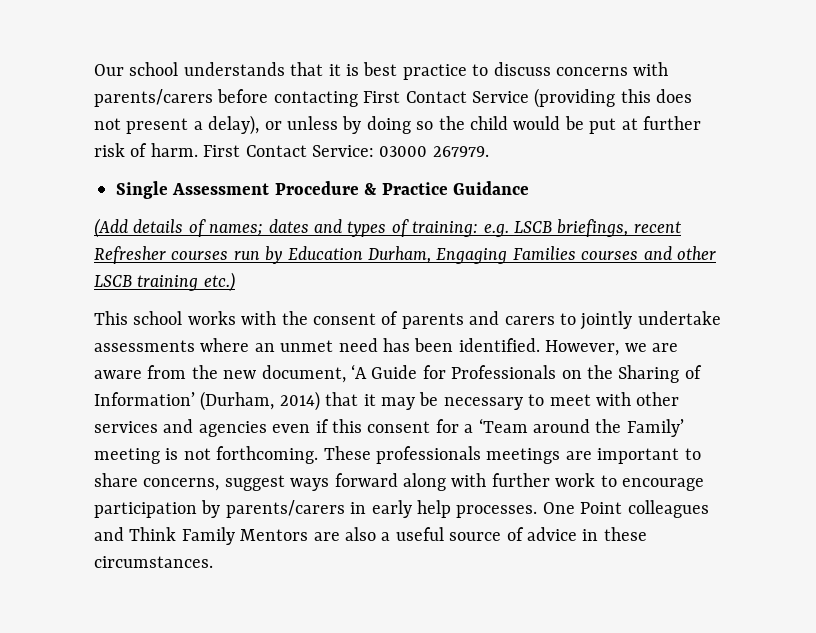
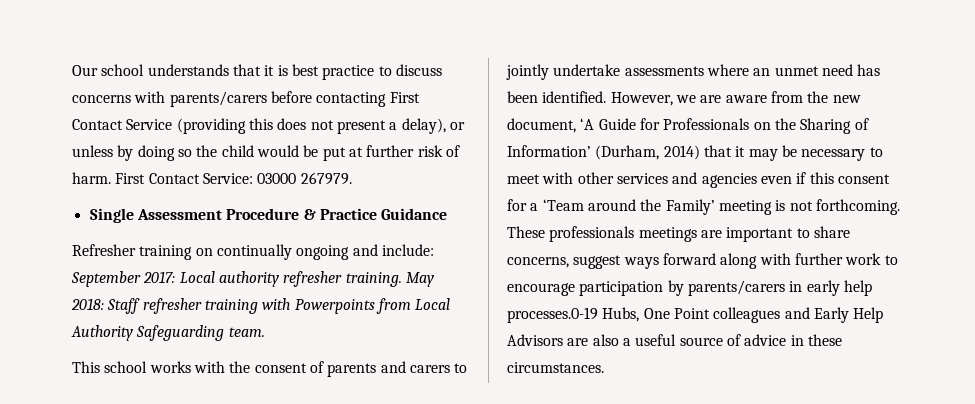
- (Add details of names; dates and types of training: e.g. LSCB briefings, recent Refresher courses run by Education Durham, Engaging Families courses and other LSCB training etc.)
+ Refresher training on continually ongoing and include: September 2017: Local authority refresher training. May 2018: Staff refresher training with Powerpoints from Local Authority Safeguarding team.
- These professionals meetings are important to share concerns, suggest ways forward along with further work to encourage participation by parents/carers in early help processes. One Point colleagues and Think Family Mentors are also a useful source of advice in these circumstances.
+ These professionals meetings are important to share concerns, suggest ways forward along with further work to encourage participation by parents/carers in early help processes.0-19 Hubs, One Point colleagues and Early Help Advisors are also a useful source of advice in these circumstances.

